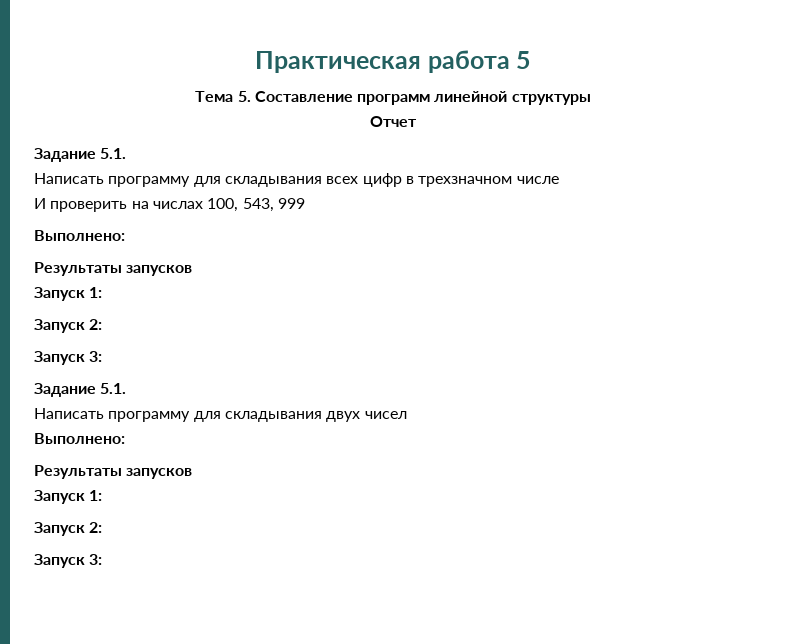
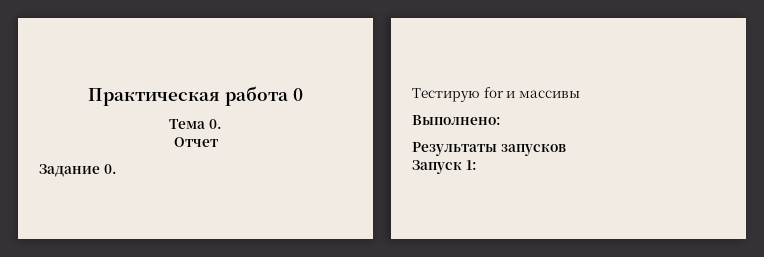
- Практическая работа 5
+ Практическая работа 0
- Тема 5. Составление программ линейной структуры
+ Тема 0.
  Отчет
- Задание 5.1.
- Написать программу для складывания всех цифр в трехзначном числе
- И проверить на числах 100, 543, 999
+ Задание 0.
+ Тестирую for и массивы
  Выполнено:
  Результаты запусков
  Запуск 1:
- Запуск 2:
- Запуск 3:
- Задание 5.1.
- Написать программу для складывания двух чисел
- Выполнено:
- Результаты запусков
- Запуск 1:
- Запуск 2:
- Запуск 3:

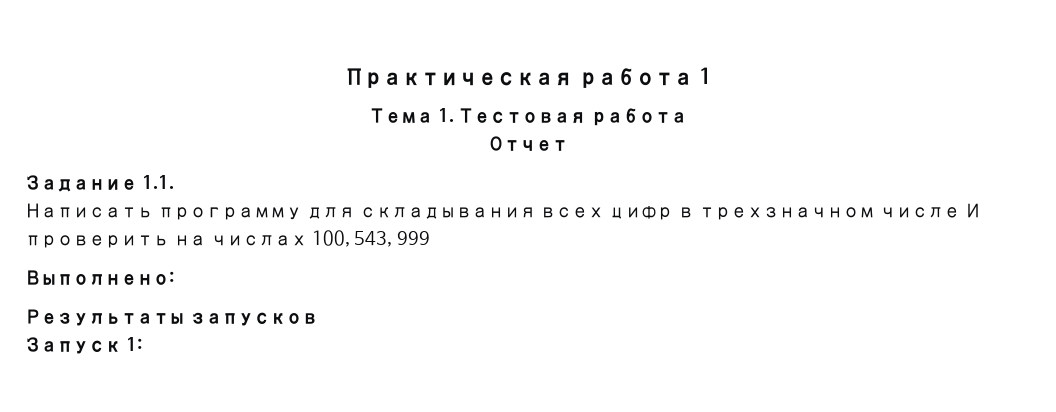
- Практическая работа 0
+ Практическая работа 1
- Тема 0.
+ Тема 1. Тестовая работа
- Задание 0.
- Тестирую for и массивы
+ Задание 1.1.
+ Написать программу для складывания всех цифр в трехзначном числе И проверить на числах 100, 543, 999

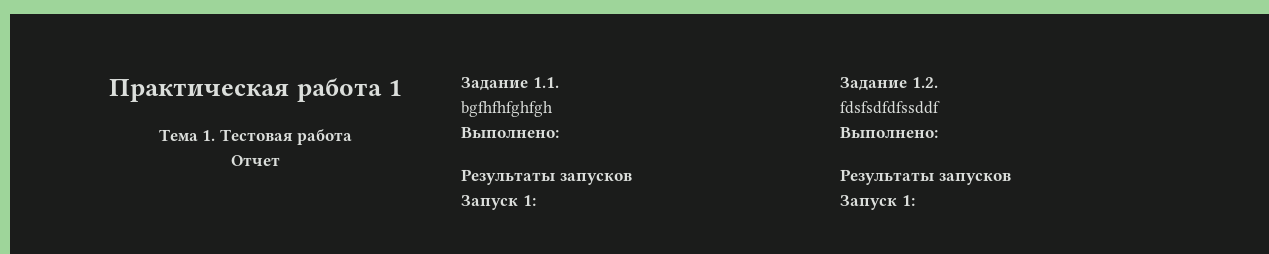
- Написать программу для складывания всех цифр в трехзначном числе И проверить на числах 100, 543, 999
+ bgfhfhfghfgh
+ Выполнено:
+ Результаты запусков
+ Запуск 1:
+ Задание 1.2.
+ fdsfsdfdfssddf

